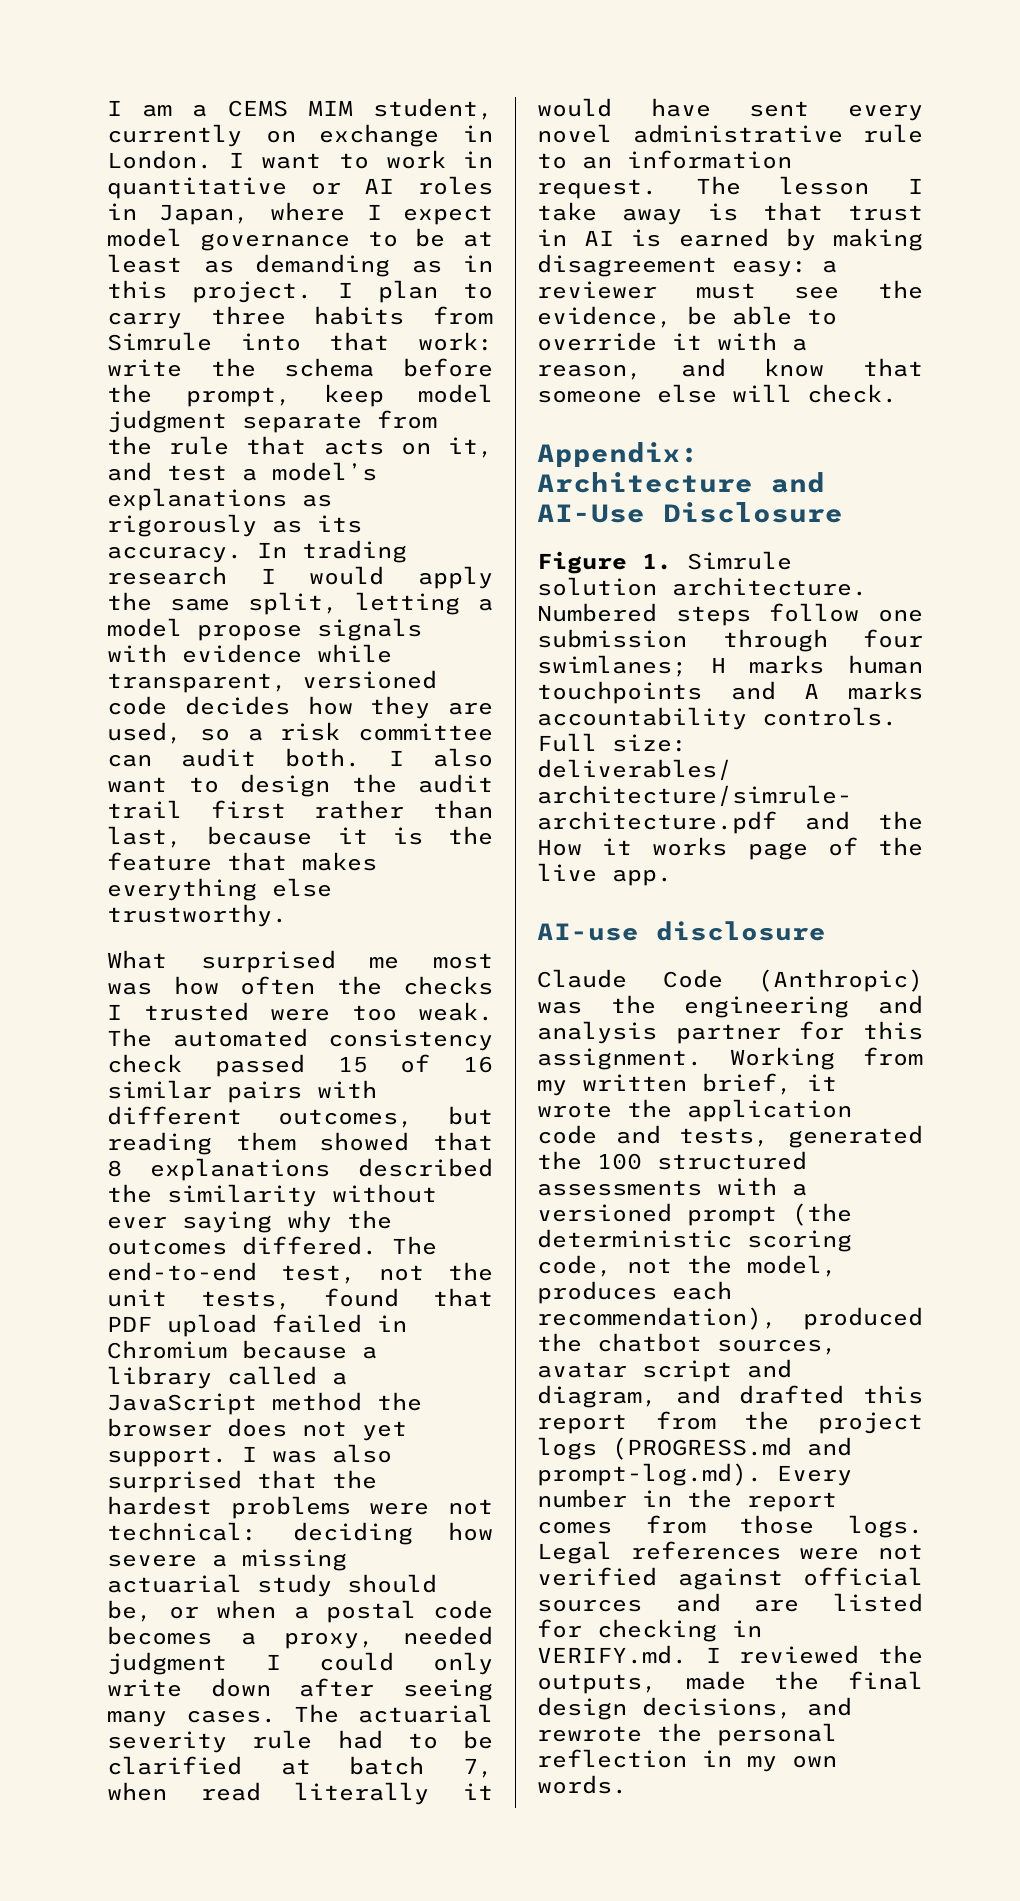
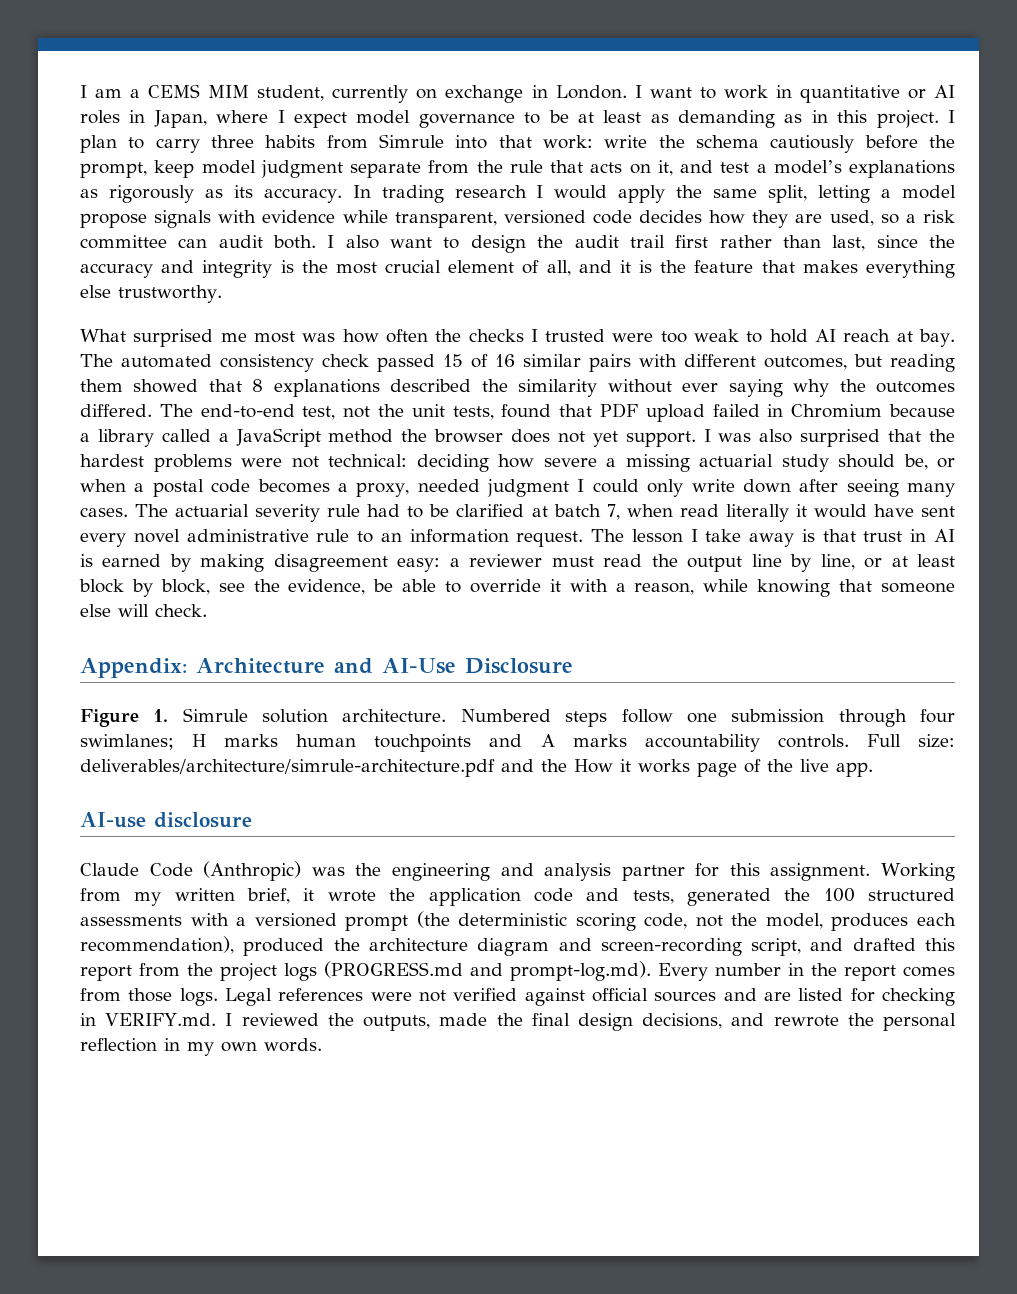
- I plan to carry three habits from Simrule into that work: write the schema before the prompt, keep model judgment separate from the rule that acts on it, and test a model’s explanations as rigorously as its accuracy.
+ I plan to carry three habits from Simrule into that work: write the schema cautiously before the prompt, keep model judgment separate from the rule that acts on it, and test a model’s explanations as rigorously as its accuracy.
- I also want to design the audit trail first rather than last, because it is the feature that makes everything else trustworthy.
+ I also want to design the audit trail first rather than last, since the accuracy and integrity is the most crucial element of all, and it is the feature that makes everything else trustworthy.
- What surprised me most was how often the checks I trusted were too weak.
+ What surprised me most was how often the checks I trusted were too weak to hold AI reach at bay.
- The lesson I take away is that trust in AI is earned by making disagreement easy: a reviewer must see the evidence, be able to override it with a reason, and know that someone else will check.
+ The lesson I take away is that trust in AI is earned by making disagreement easy: a reviewer must read the output line by line, or at least block by block, see the evidence, be able to override it with a reason, while knowing that someone else will check.
- Working from my written brief, it wrote the application code and tests, generated the 100 structured assessments with a versioned prompt (the deterministic scoring code, not the model, produces each recommendation), produced the chatbot sources, avatar script and diagram, and drafted this report from the project logs (PROGRESS.md and prompt-log.md). Every number in the report comes from those logs.
+ Working from my written brief, it wrote the application code and tests, generated the 100 structured assessments with a versioned prompt (the deterministic scoring code, not the model, produces each recommendation), produced the architecture diagram and screen-recording script, and drafted this report from the project logs (PROGRESS.md and prompt-log.md). Every number in the report comes from those logs.

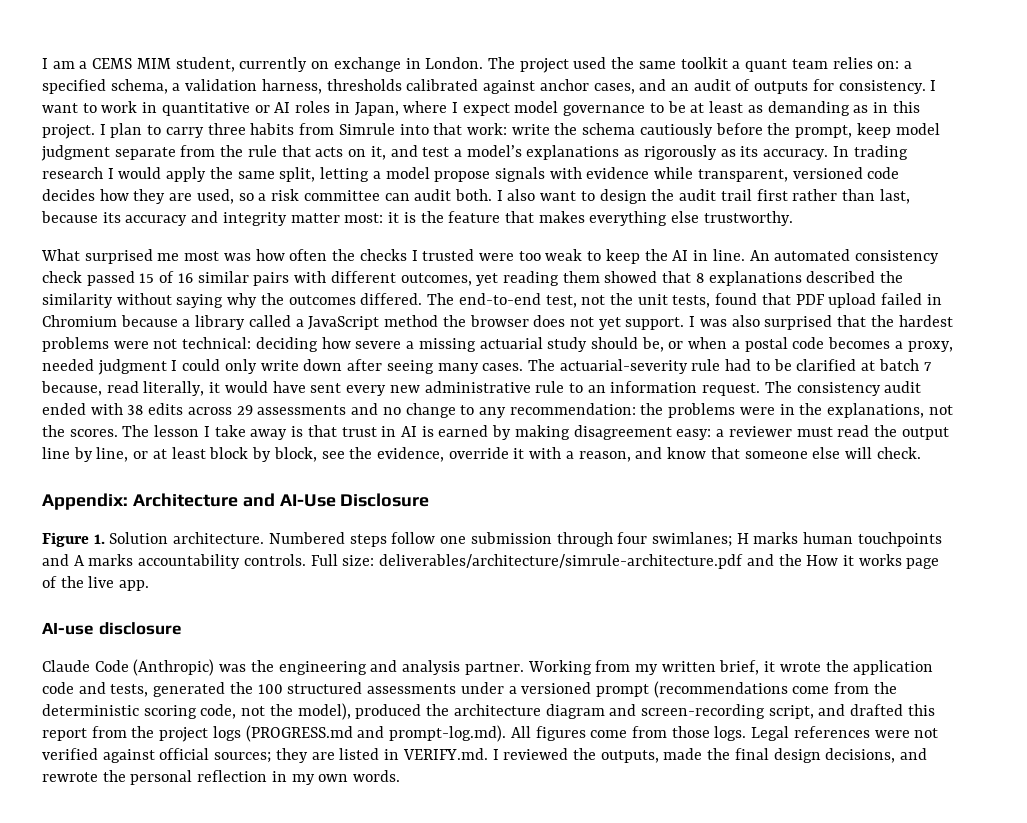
+ The project used the same toolkit a quant team relies on: a specified schema, a validation harness, thresholds calibrated against anchor cases, and an audit of outputs for consistency.
- I also want to design the audit trail first rather than last, since the accuracy and integrity is the most crucial element of all, and it is the feature that makes everything else trustworthy.
+ I also want to design the audit trail first rather than last, because its accuracy and integrity matter most: it is the feature that makes everything else trustworthy.
- What surprised me most was how often the checks I trusted were too weak to hold AI reach at bay. The automated consistency check passed 15 of 16 similar pairs with different outcomes, but reading them showed that 8 explanations described the similarity without ever saying why the outcomes differed.
+ What surprised me most was how often the checks I trusted were too weak to keep the AI in line. An automated consistency check passed 15 of 16 similar pairs with different outcomes, yet reading them showed that 8 explanations described the similarity without saying why the outcomes differed.
- The actuarial severity rule had to be clarified at batch 7, when read literally it would have sent every novel administrative rule to an information request.
+ The actuarial-severity rule had to be clarified at batch 7 because, read literally, it would have sent every new administrative rule to an information request.
- The lesson I take away is that trust in AI is earned by making disagreement easy: a reviewer must read the output line by line, or at least block by block, see the evidence, be able to override it with a reason, while knowing that someone else will check.
+ The consistency audit ended with 38 edits across 29 assessments and no change to any recommendation: the problems were in the explanations, not the scores. The lesson I take away is that trust in AI is earned by making disagreement easy: a reviewer must read the output line by line, or at least block by block, see the evidence, override it with a reason, and know that someone else will check.
- Figure 1. Simrule solution architecture.
+ Figure 1. Solution architecture.
- Claude Code (Anthropic) was the engineering and analysis partner for this assignment.
+ Claude Code (Anthropic) was the engineering and analysis partner.
- Working from my written brief, it wrote the application code and tests, generated the 100 structured assessments with a versioned prompt (the deterministic scoring code, not the model, produces each recommendation), produced the architecture diagram and screen-recording script, and drafted this report from the project logs (PROGRESS.md and prompt-log.md). Every number in the report comes from those logs.
+ Working from my written brief, it wrote the application code and tests, generated the 100 structured assessments under a versioned prompt (recommendations come from the deterministic scoring code, not the model), produced the architecture diagram and screen-recording script, and drafted this report from the project logs (PROGRESS.md and prompt-log.md). All figures come from those logs.
- Legal references were not verified against official sources and are listed for checking in VERIFY.md. I reviewed the outputs, made the final design decisions, and rewrote the personal reflection in my own words.
+ Legal references were not verified against official sources; they are listed in VERIFY.md. I reviewed the outputs, made the final design decisions, and rewrote the personal reflection in my own words.

